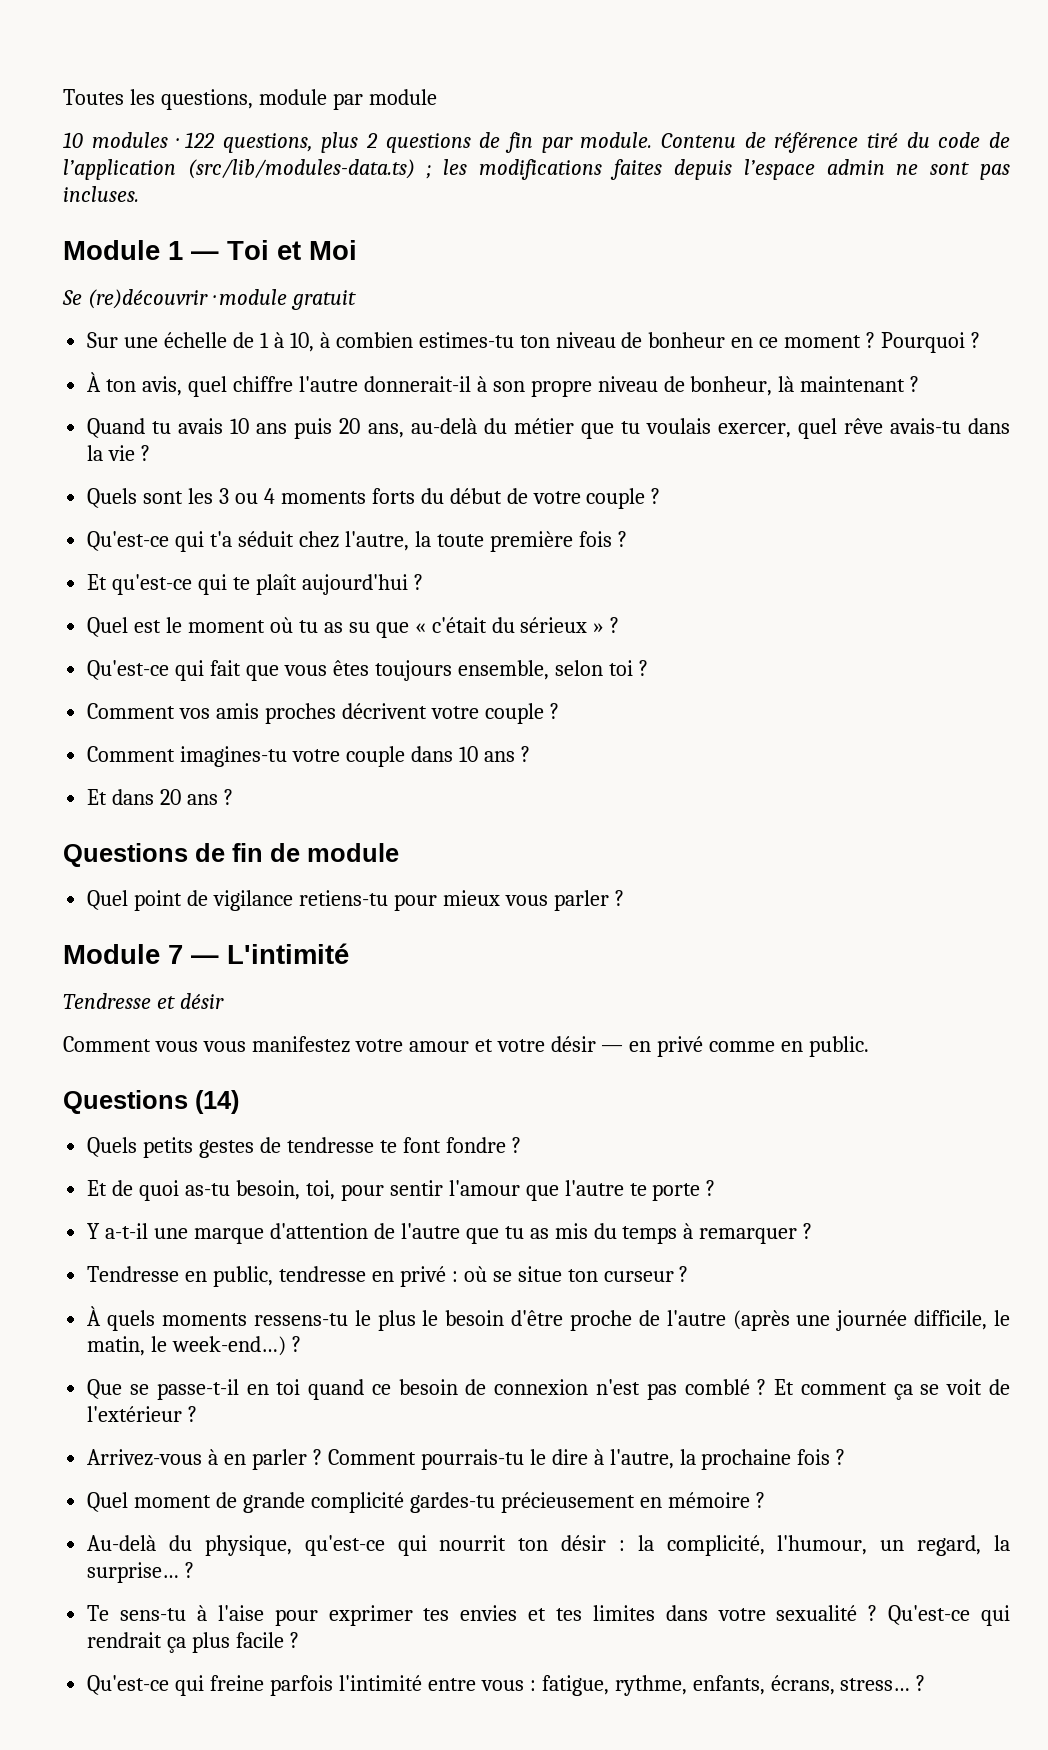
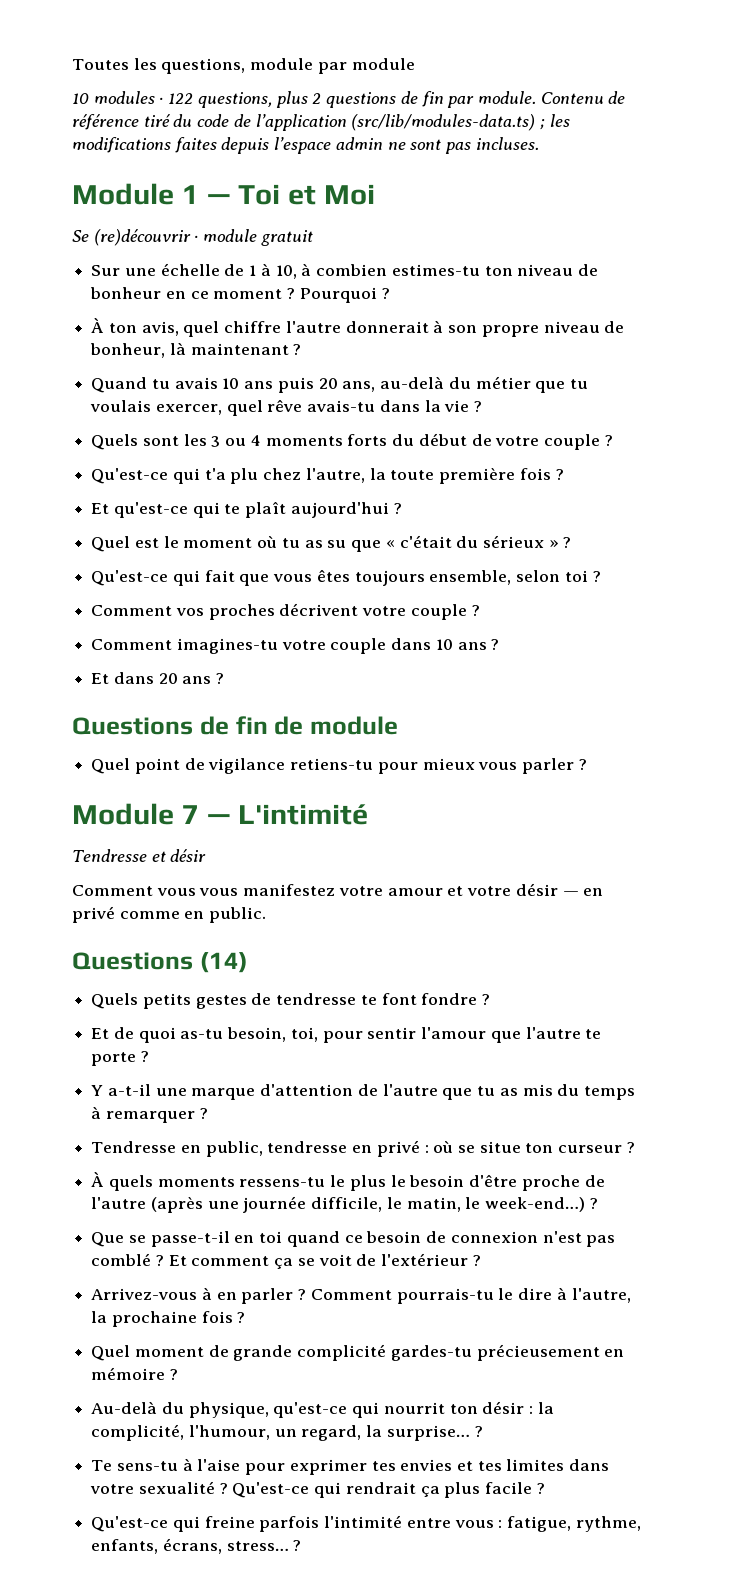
- À ton avis, quel chiffre l'autre donnerait-il à son propre niveau de bonheur, là maintenant ?
+ À ton avis, quel chiffre l'autre donnerait à son propre niveau de bonheur, là maintenant ?
- Qu'est-ce qui t'a séduit chez l'autre, la toute première fois ?
+ Qu'est-ce qui t'a plu chez l'autre, la toute première fois ?
- Comment vos amis proches décrivent votre couple ?
+ Comment vos proches décrivent votre couple ?

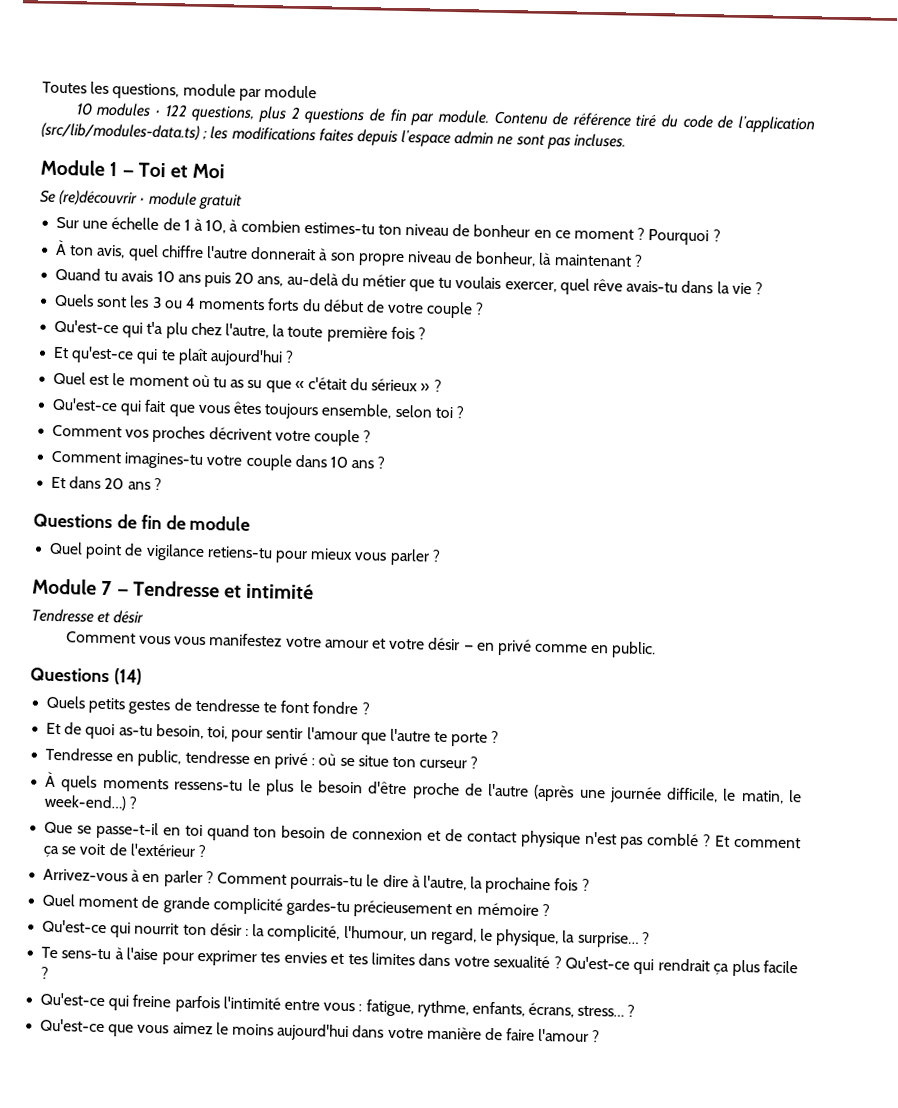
- Module 7 — L'intimité
+ Module 7 — Tendresse et intimité
- Y a-t-il une marque d'attention de l'autre que tu as mis du temps à remarquer ?
- Que se passe-t-il en toi quand ce besoin de connexion n'est pas comblé ?
+ Que se passe-t-il en toi quand ton besoin de connexion et de contact physique n'est pas comblé ?
- Au-delà du physique, qu'est-ce qui nourrit ton désir : la complicité, l'humour, un regard, la surprise…
+ Qu'est-ce qui nourrit ton désir : la complicité, l'humour, un regard, le physique, la surprise…
+ Qu'est-ce que vous aimez le moins aujourd'hui dans votre manière de faire l'amour ?

